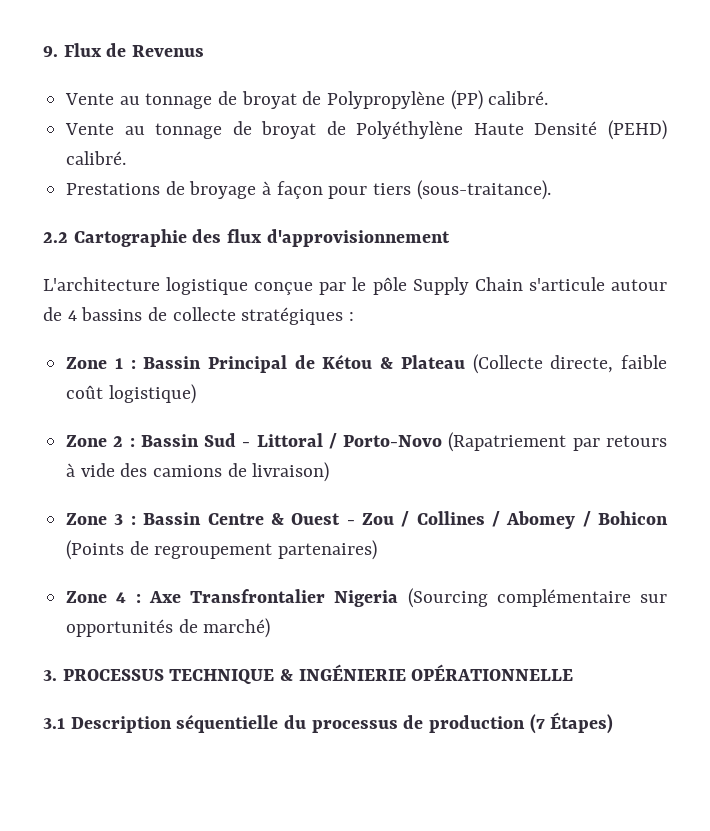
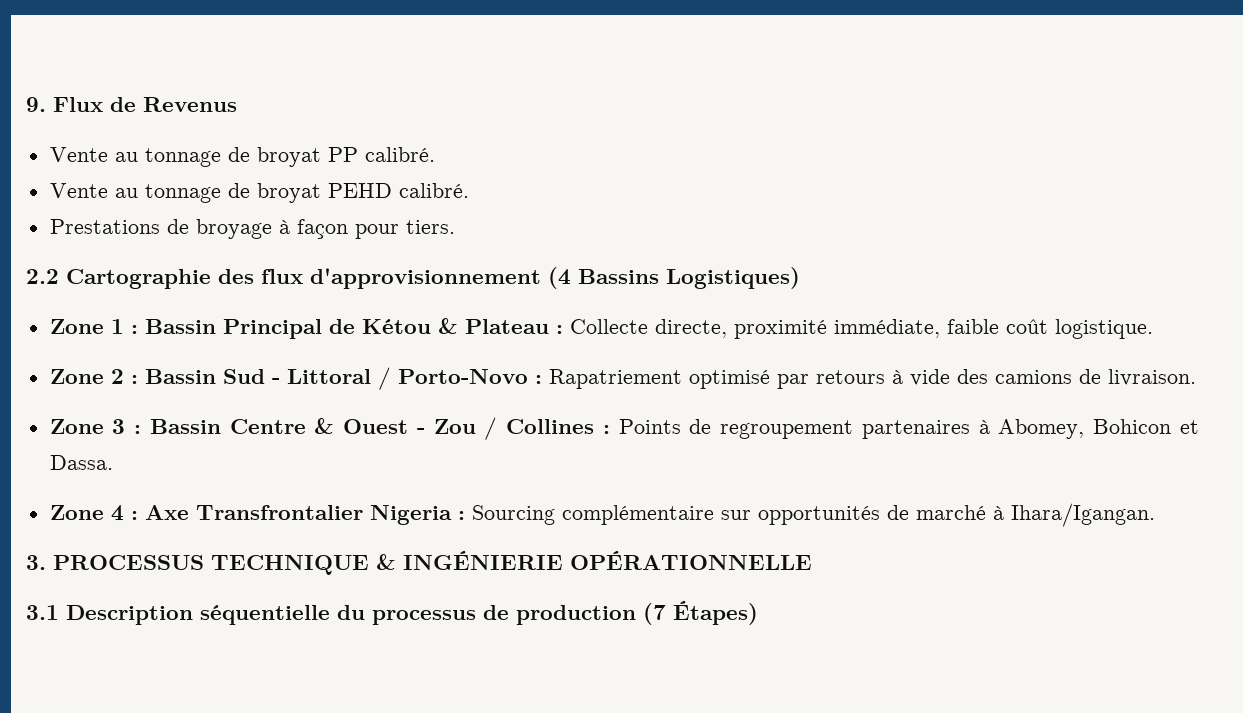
- Vente au tonnage de broyat de Polypropylène (PP) calibré.
+ Vente au tonnage de broyat PP calibré.
- Vente au tonnage de broyat de Polyéthylène Haute Densité (PEHD) calibré.
+ Vente au tonnage de broyat PEHD calibré.
- Prestations de broyage à façon pour tiers (sous-traitance).
+ Prestations de broyage à façon pour tiers.
- 2.2 Cartographie des flux d'approvisionnement
- L'architecture logistique conçue par le pôle Supply Chain s'articule autour de 4 bassins de collecte stratégiques :
+ 2.2 Cartographie des flux d'approvisionnement (4 Bassins Logistiques)
- Zone 1 : Bassin Principal de Kétou & Plateau (Collecte directe, faible coût logistique)
+ Zone 1 : Bassin Principal de Kétou & Plateau : Collecte directe, proximité immédiate, faible coût logistique.
- Zone 2 : Bassin Sud - Littoral / Porto-Novo (Rapatriement par retours à vide des camions de livraison)
+ Zone 2 : Bassin Sud - Littoral / Porto-Novo : Rapatriement optimisé par retours à vide des camions de livraison.
- Zone 3 : Bassin Centre & Ouest - Zou / Collines / Abomey / Bohicon (Points de regroupement partenaires)
+ Zone 3 : Bassin Centre & Ouest - Zou / Collines : Points de regroupement partenaires à Abomey, Bohicon et Dassa.
- Zone 4 : Axe Transfrontalier Nigeria (Sourcing complémentaire sur opportunités de marché)
+ Zone 4 : Axe Transfrontalier Nigeria : Sourcing complémentaire sur opportunités de marché à Ihara/Igangan.

